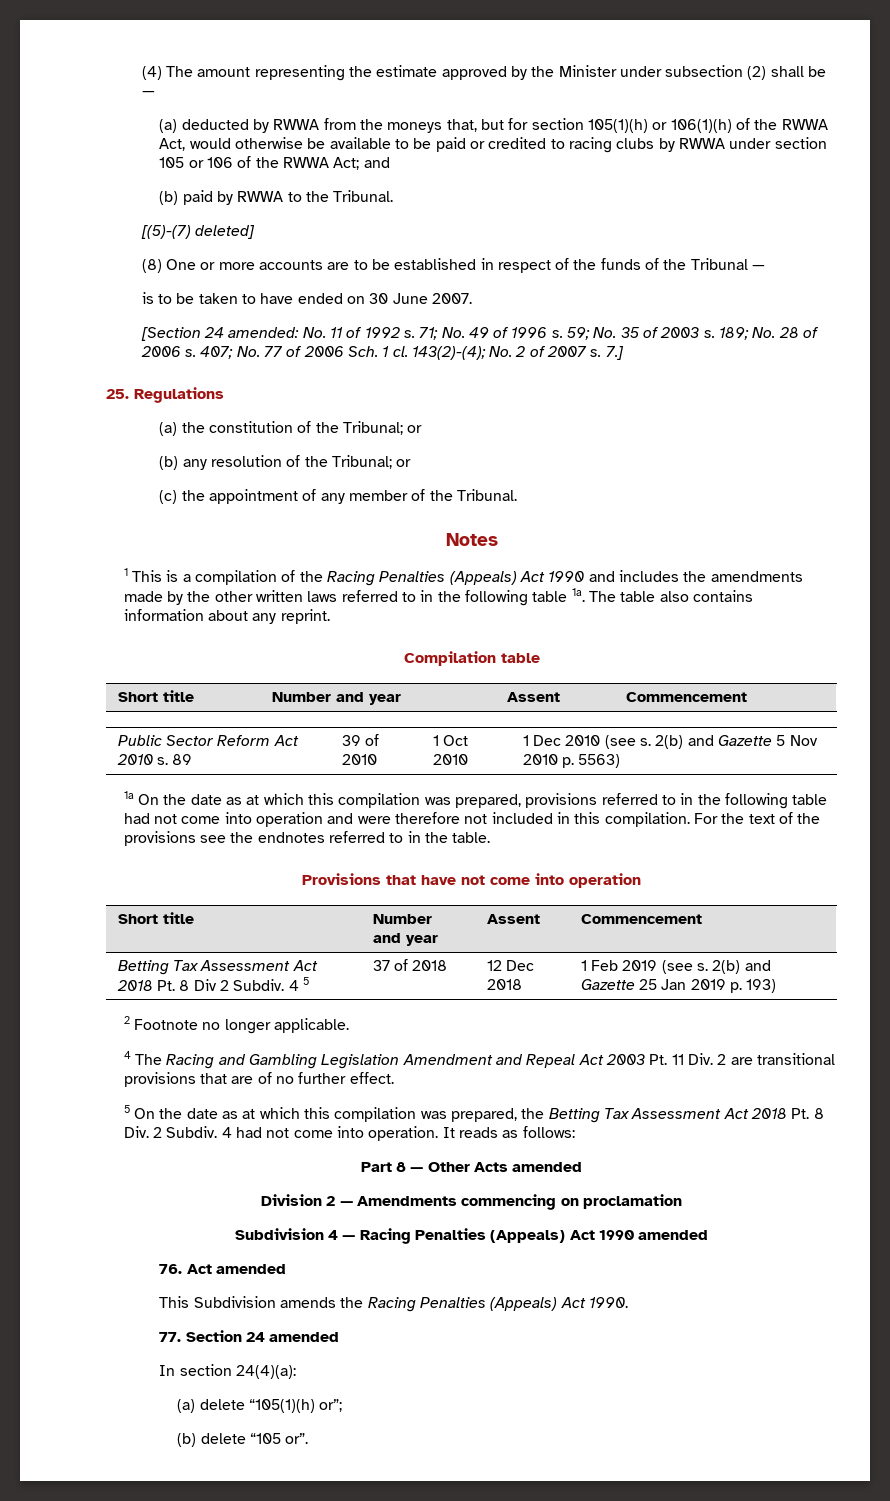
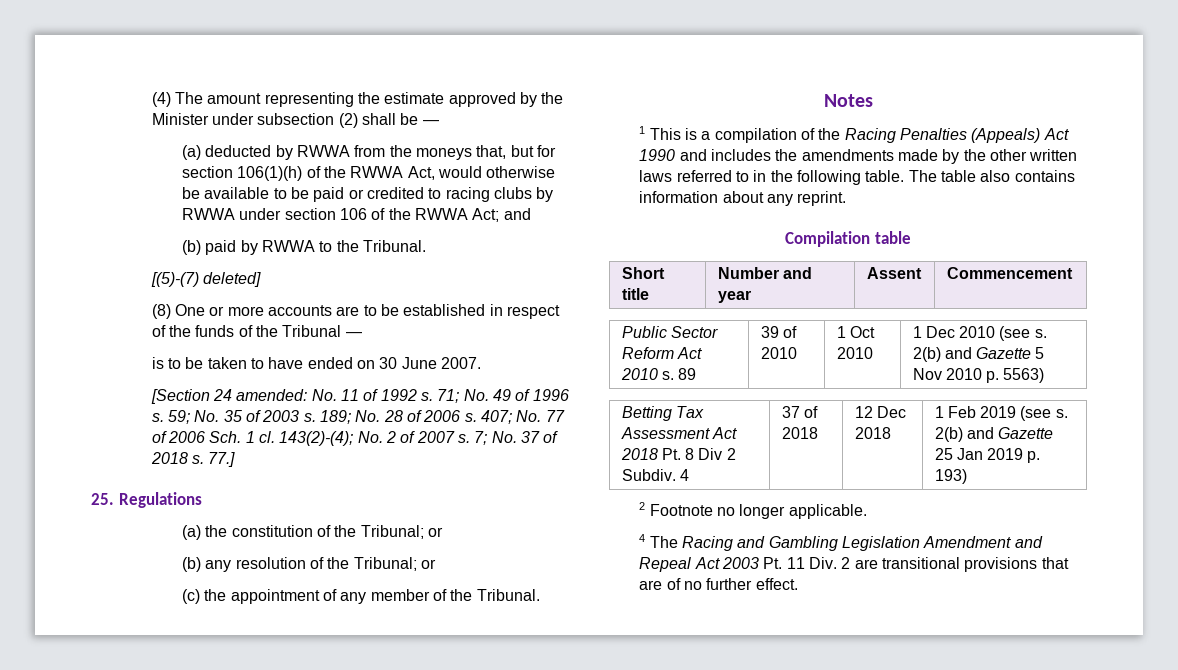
- (a) deducted by RWWA from the moneys that, but for section 105(1)(h) or 106(1)(h) of the RWWA Act, would otherwise be available to be paid or credited to racing clubs by RWWA under section 105 or 106 of the RWWA Act; and
+ (a) deducted by RWWA from the moneys that, but for section 106(1)(h) of the RWWA Act, would otherwise be available to be paid or credited to racing clubs by RWWA under section 106 of the RWWA Act; and
- 7.]
+ 7; No. 37 of 2018 s. 77.]
- 1 This is a compilation of the Racing Penalties (Appeals) Act 1990 and includes the amendments made by the other written laws referred to in the following table 1a.
+ 1 This is a compilation of the Racing Penalties (Appeals) Act 1990 and includes the amendments made by the other written laws referred to in the following table.
- 1a On the date as at which this compilation was prepared, provisions referred to in the following table had not come into operation and were therefore not included in this compilation. For the text of the provisions see the endnotes referred to in the table.
- Provisions that have not come into operation
- Short title | Number and year | Assent | Commencement
- Betting Tax Assessment Act 2018 Pt. 8 Div 2 Subdiv. 4 5 | 37 of 2018 | 12 Dec 2018 | 1 Feb 2019 (see s. 2(b) and Gazette 25 Jan 2019 p. 193)
+ Betting Tax Assessment Act 2018 Pt. 8 Div 2 Subdiv. 4 | 37 of 2018 | 12 Dec 2018 | 1 Feb 2019 (see s. 2(b) and Gazette 25 Jan 2019 p. 193)
- 5 On the date as at which this compilation was prepared, the Betting Tax Assessment Act 2018 Pt. 8 Div. 2 Subdiv. 4 had not come into operation. It reads as follows:
- Part 8 — Other Acts amended
- Division 2 — Amendments commencing on proclamation
- Subdivision 4 — Racing Penalties (Appeals) Act 1990 amended
- 76. Act amended
- This Subdivision amends the Racing Penalties (Appeals) Act 1990.
- 77. Section 24 amended
- In section 24(4)(a):
- (a) delete “105(1)(h) or”;
- (b) delete “105 or”.

